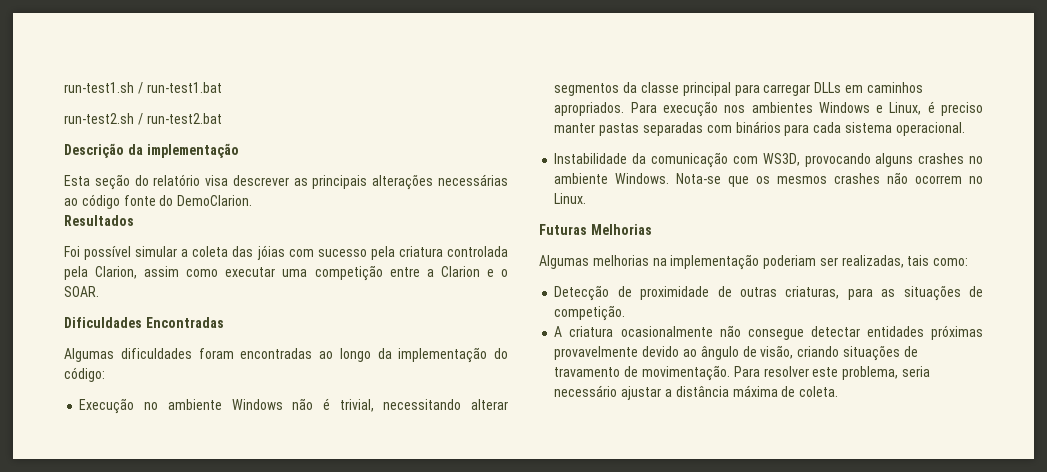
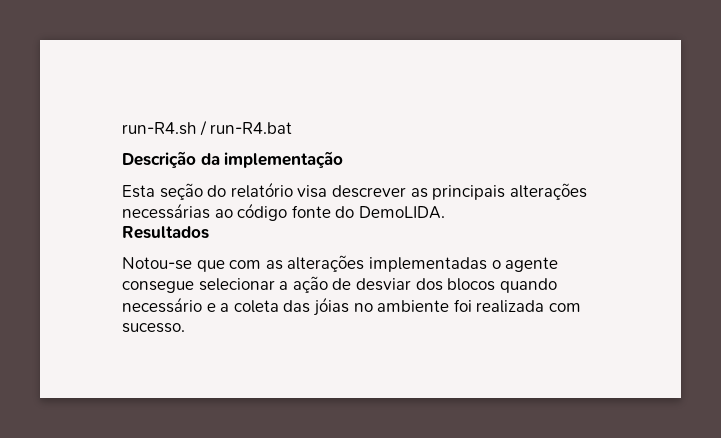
- run-test1.sh / run-test1.bat
- run-test2.sh / run-test2.bat
+ run-R4.sh / run-R4.bat
- Esta seção do relatório visa descrever as principais alterações necessárias ao código fonte do DemoClarion.
+ Esta seção do relatório visa descrever as principais alterações necessárias ao código fonte do DemoLIDA.
- Foi possível simular a coleta das jóias com sucesso pela criatura controlada pela Clarion, assim como executar uma competição entre a Clarion e o SOAR.
- Dificuldades Encontradas
- Algumas dificuldades foram encontradas ao longo da implementação do código:
- Execução no ambiente Windows não é trivial, necessitando alterar segmentos da classe principal para carregar DLLs em caminhos apropriados. Para execução nos ambientes Windows e Linux, é preciso manter pastas separadas com binários para cada sistema operacional.
- Instabilidade da comunicação com WS3D, provocando alguns crashes no ambiente Windows. Nota-se que os mesmos crashes não ocorrem no Linux.
- Futuras Melhorias
- Algumas melhorias na implementação poderiam ser realizadas, tais como:
- Detecção de proximidade de outras criaturas, para as situações de competição.
- A criatura ocasionalmente não consegue detectar entidades próximas provavelmente devido ao ângulo de visão, criando situações de travamento de movimentação. Para resolver este problema, seria necessário ajustar a distância máxima de coleta.
+ Notou-se que com as alterações implementadas o agente consegue selecionar a ação de desviar dos blocos quando necessário e a coleta das jóias no ambiente foi realizada com sucesso.

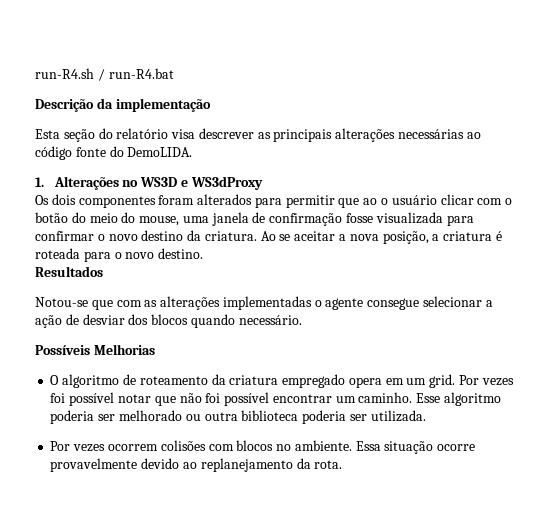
+ 1. Alterações no WS3D e WS3dProxy
+ Os dois componentes foram alterados para permitir que ao o usuário clicar com o botão do meio do mouse, uma janela de confirmação fosse visualizada para confirmar o novo destino da criatura. Ao se aceitar a nova posição, a criatura é roteada para o novo destino.
- Notou-se que com as alterações implementadas o agente consegue selecionar a ação de desviar dos blocos quando necessário e a coleta das jóias no ambiente foi realizada com sucesso.
+ Notou-se que com as alterações implementadas o agente consegue selecionar a ação de desviar dos blocos quando necessário.
+ Possíveis Melhorias
+ O algoritmo de roteamento da criatura empregado opera em um grid. Por vezes foi possível notar que não foi possível encontrar um caminho. Esse algoritmo poderia ser melhorado ou outra biblioteca poderia ser utilizada.
+ Por vezes ocorrem colisões com blocos no ambiente. Essa situação ocorre provavelmente devido ao replanejamento da rota.

